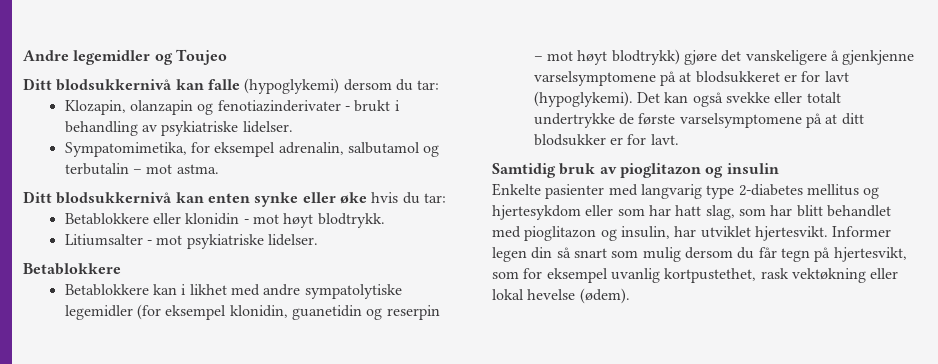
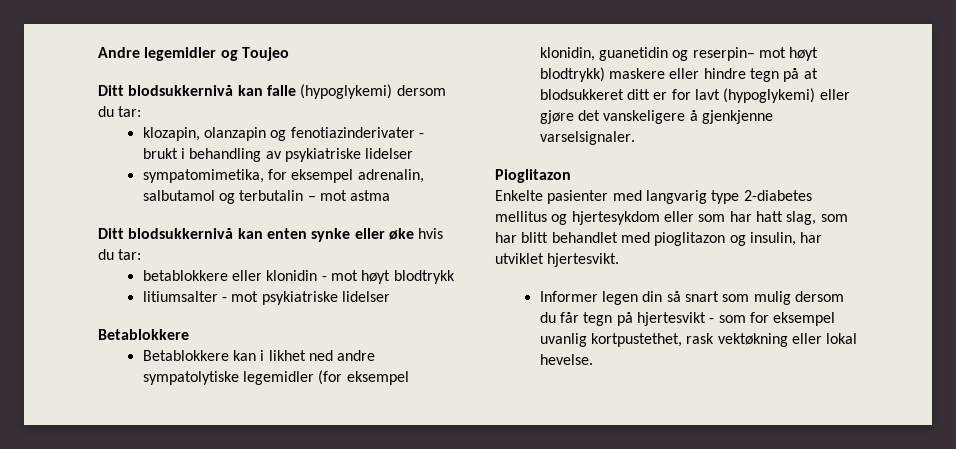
- Klozapin, olanzapin og fenotiazinderivater - brukt i behandling av psykiatriske lidelser.
- Sympatomimetika, for eksempel adrenalin, salbutamol og terbutalin – mot astma.
+ klozapin, olanzapin og fenotiazinderivater - brukt i behandling av psykiatriske lidelser
+ sympatomimetika, for eksempel adrenalin, salbutamol og terbutalin – mot astma
- Betablokkere eller klonidin - mot høyt blodtrykk.
- Litiumsalter - mot psykiatriske lidelser.
+ betablokkere eller klonidin - mot høyt blodtrykk
+ litiumsalter - mot psykiatriske lidelser
- Betablokkere kan i likhet med andre sympatolytiske legemidler (for eksempel klonidin, guanetidin og reserpin – mot høyt blodtrykk) gjøre det vanskeligere å gjenkjenne varselsymptomene på at blodsukkeret er for lavt (hypoglykemi). Det kan også svekke eller totalt undertrykke de første varselsymptomene på at ditt blodsukker er for lavt.
- Samtidig bruk av pioglitazon og insulin
+ Betablokkere kan i likhet ned andre sympatolytiske legemidler (for eksempel klonidin, guanetidin og reserpin– mot høyt blodtrykk) maskere eller hindre tegn på at blodsukkeret ditt er for lavt (hypoglykemi) eller gjøre det vanskeligere å gjenkjenne varselsignaler.
+ Pioglitazon
- Enkelte pasienter med langvarig type 2-diabetes mellitus og hjertesykdom eller som har hatt slag, som har blitt behandlet med pioglitazon og insulin, har utviklet hjertesvikt. Informer legen din så snart som mulig dersom du får tegn på hjertesvikt, som for eksempel uvanlig kortpustethet, rask vektøkning eller lokal hevelse (ødem).
+ Enkelte pasienter med langvarig type 2-diabetes mellitus og hjertesykdom eller som har hatt slag, som har blitt behandlet med pioglitazon og insulin, har utviklet hjertesvikt.
+ Informer legen din så snart som mulig dersom du får tegn på hjertesvikt - som for eksempel uvanlig kortpustethet, rask vektøkning eller lokal hevelse.

